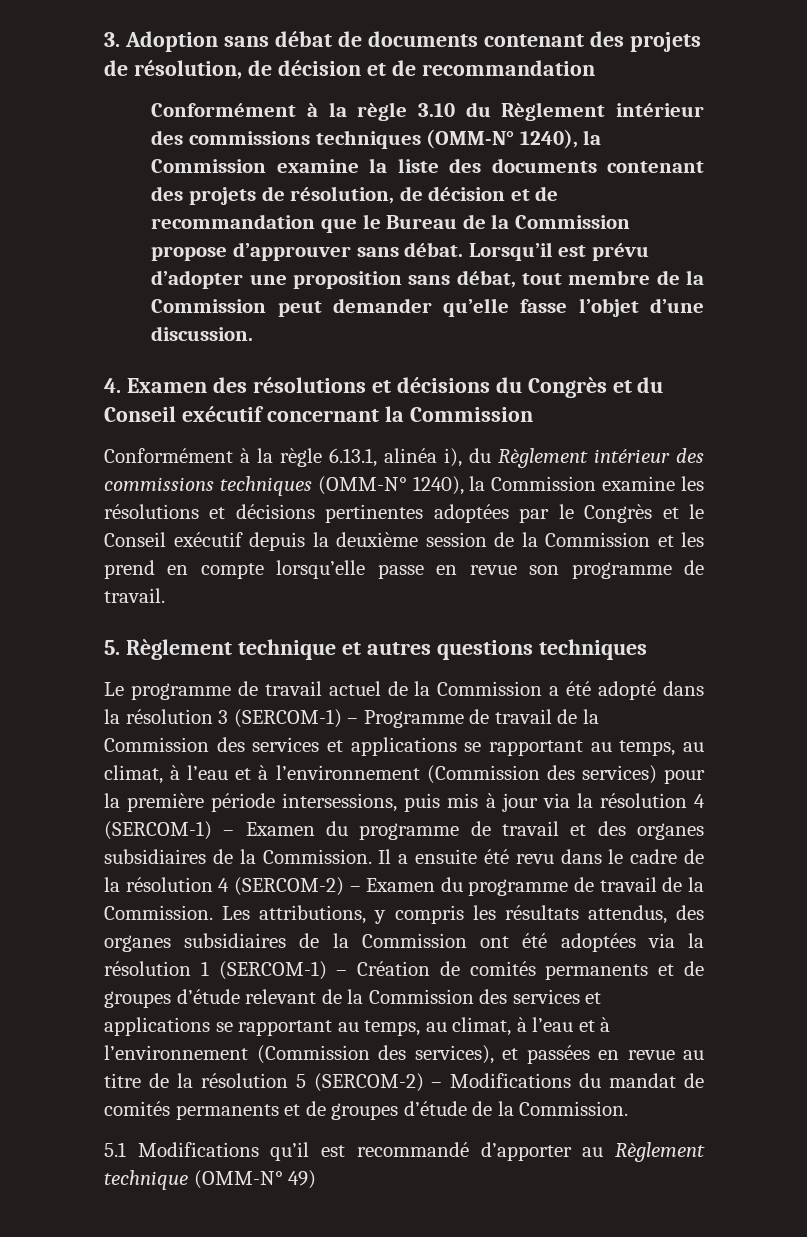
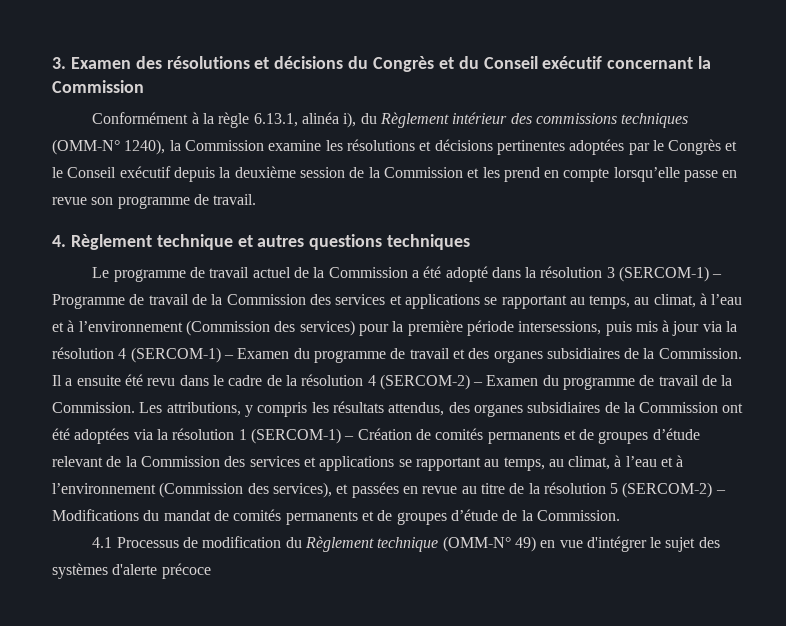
- 3. Adoption sans débat de documents contenant des projets de résolution, de décision et de recommandation
- Conformément à la règle 3.10 du Règlement intérieur des commissions techniques (OMM-N° 1240), la Commission examine la liste des documents contenant des projets de résolution, de décision et de recommandation que le Bureau de la Commission propose d’approuver sans débat. Lorsqu’il est prévu d’adopter une proposition sans débat, tout membre de la Commission peut demander qu’elle fasse l’objet d’une discussion.
- 4. Examen des résolutions et décisions du Congrès et du Conseil exécutif concernant la Commission
+ 3. Examen des résolutions et décisions du Congrès et du Conseil exécutif concernant la Commission
- 5. Règlement technique et autres questions techniques
+ 4. Règlement technique et autres questions techniques
- 5.1 Modifications qu’il est recommandé d’apporter au Règlement technique (OMM-N° 49)
+ 4.1 Processus de modification du Règlement technique (OMM-N° 49) en vue d'intégrer le sujet des systèmes d'alerte précoce

